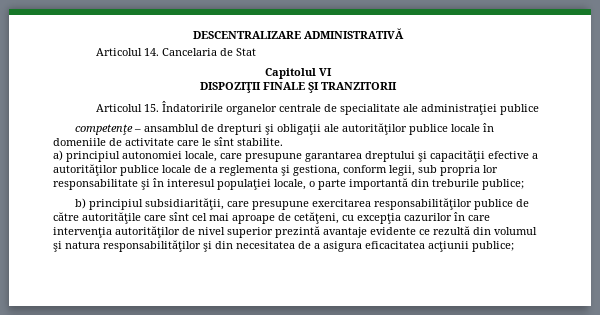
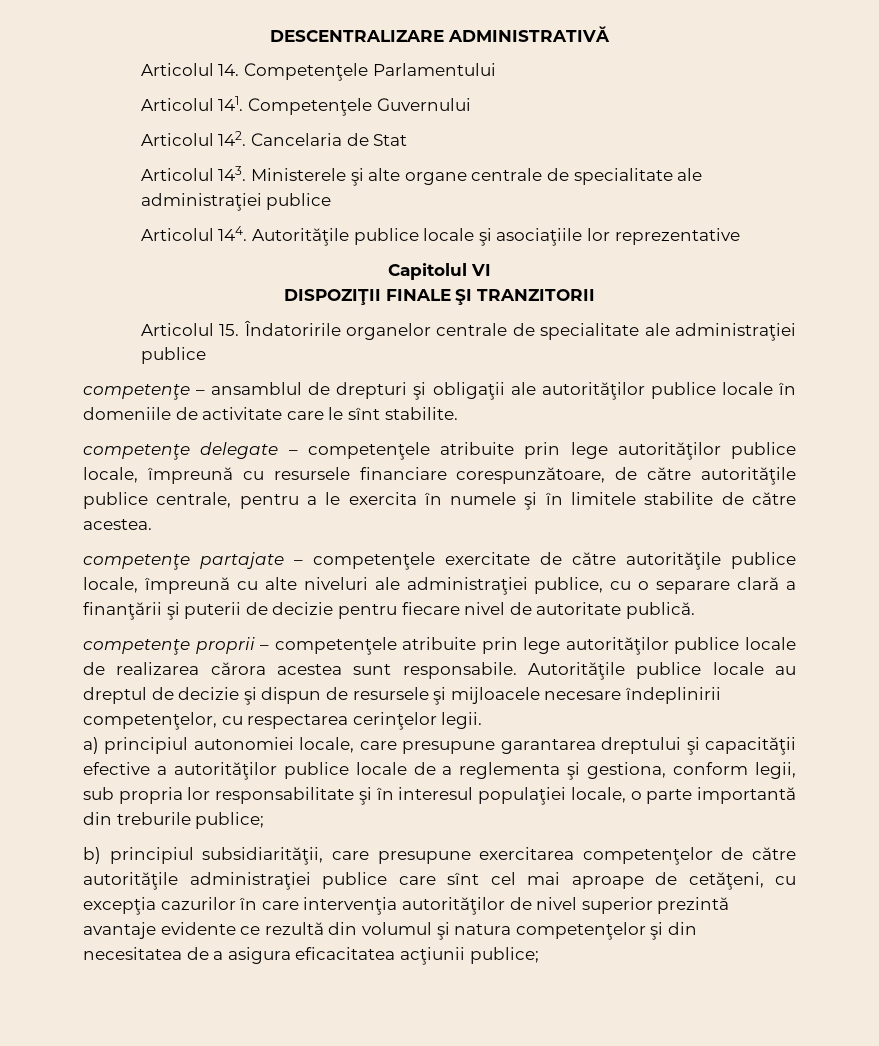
- Articolul 14. Cancelaria de Stat
+ Articolul 14. Competenţele Parlamentului
+ Articolul 141. Competenţele Guvernului
+ Articolul 142. Cancelaria de Stat
+ Articolul 143. Ministerele şi alte organe centrale de specialitate ale administraţiei publice
+ Articolul 144. Autorităţile publice locale şi asociaţiile lor reprezentative
+ competenţe delegate – competenţele atribuite prin lege autorităţilor publice locale, împreună cu resursele financiare corespunzătoare, de către autorităţile publice centrale, pentru a le exercita în numele şi în limitele stabilite de către acestea.
+ competenţe partajate – competenţele exercitate de către autorităţile publice locale, împreună cu alte niveluri ale administraţiei publice, cu o separare clară a finanţării şi puterii de decizie pentru fiecare nivel de autoritate publică.
+ competenţe proprii – competenţele atribuite prin lege autorităţilor publice locale de realizarea cărora acestea sunt responsabile. Autorităţile publice locale au dreptul de decizie şi dispun de resursele şi mijloacele necesare îndeplinirii competenţelor, cu respectarea cerinţelor legii.
- b) principiul subsidiarităţii, care presupune exercitarea responsabilităţilor publice de către autorităţile care sînt cel mai aproape de cetăţeni, cu excepţia cazurilor în care intervenţia autorităţilor de nivel superior prezintă avantaje evidente ce rezultă din volumul şi natura responsabilităţilor şi din necesitatea de a asigura eficacitatea acţiunii publice;
+ b) principiul subsidiarităţii, care presupune exercitarea competenţelor de către autorităţile administraţiei publice care sînt cel mai aproape de cetăţeni, cu excepţia cazurilor în care intervenţia autorităţilor de nivel superior prezintă avantaje evidente ce rezultă din volumul şi natura competenţelor şi din necesitatea de a asigura eficacitatea acţiunii publice;

